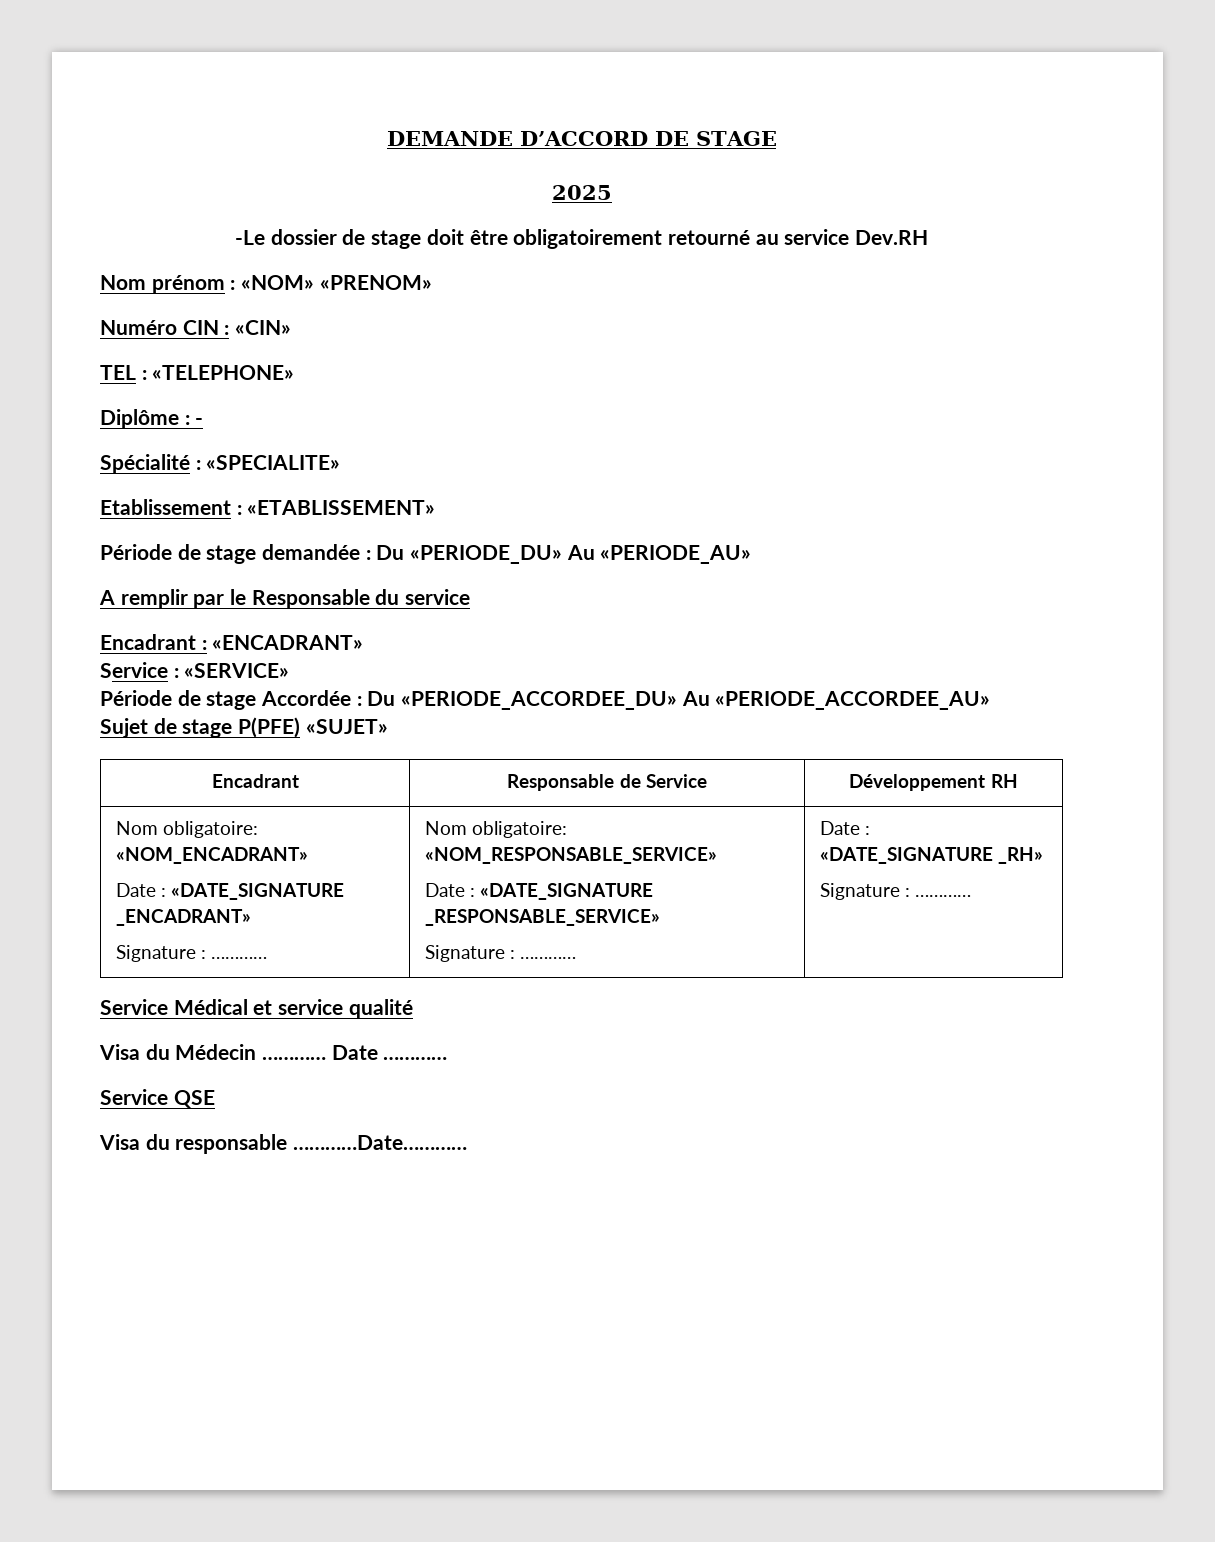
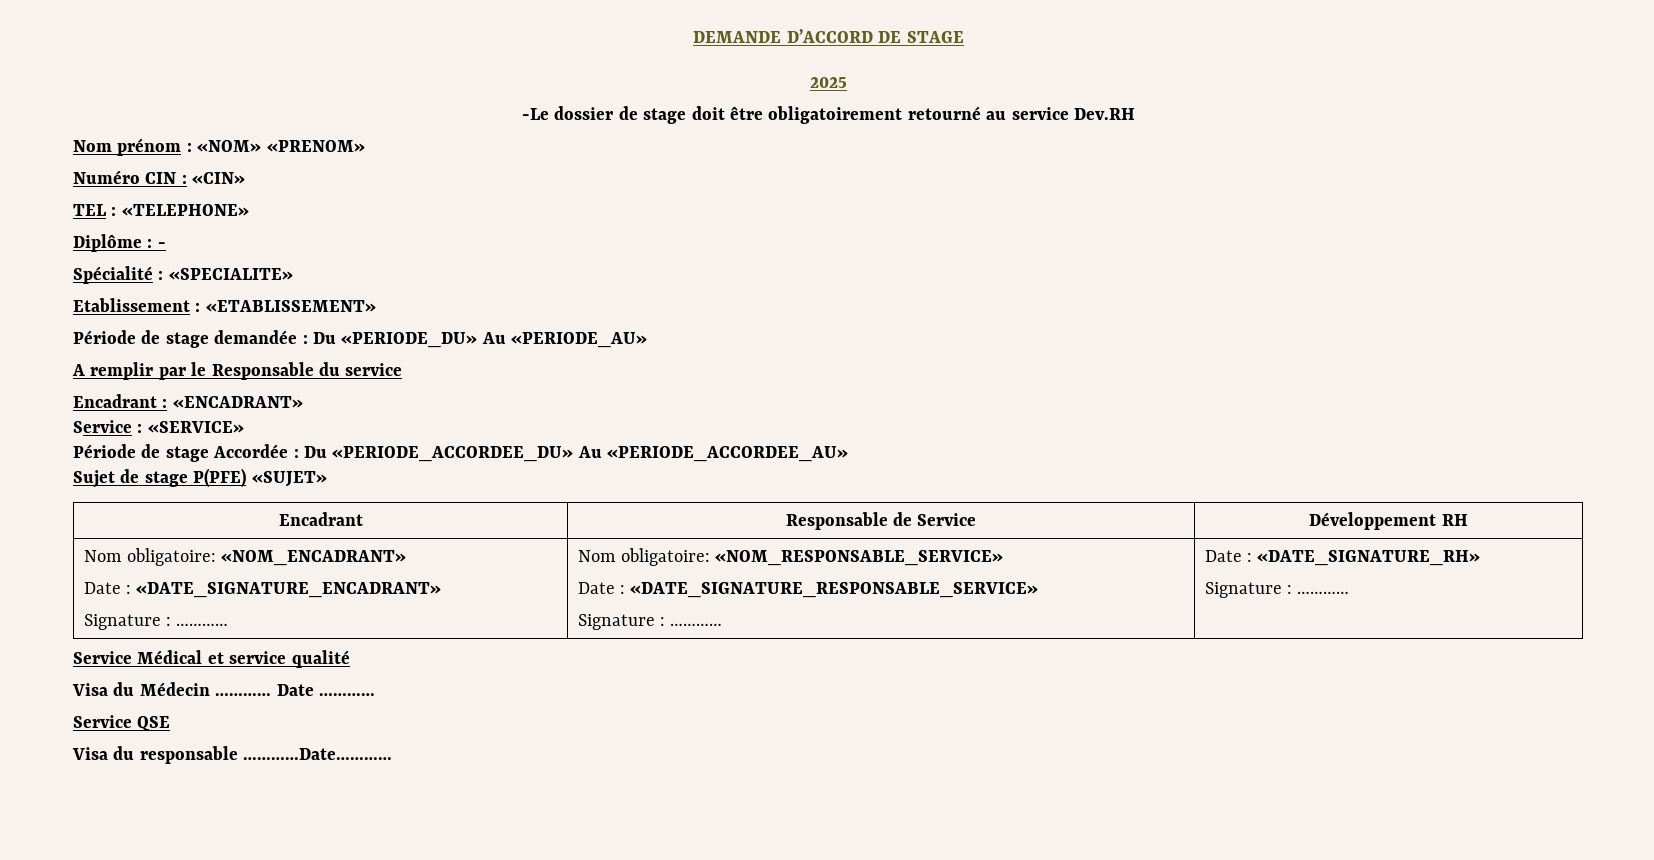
  Nom obligatoire: «NOM_ENCADRANT»
- Date : «DATE_SIGNATURE _ENCADRANT»
+ Date : «DATE_SIGNATURE_ENCADRANT»
  Signature : ………… | Nom obligatoire: «NOM_RESPONSABLE_SERVICE»
- Date : «DATE_SIGNATURE _RESPONSABLE_SERVICE»
- Signature : ………… | Date : «DATE_SIGNATURE _RH»
+ Date : «DATE_SIGNATURE_RESPONSABLE_SERVICE»
+ Signature : ………… | Date : «DATE_SIGNATURE_RH»

